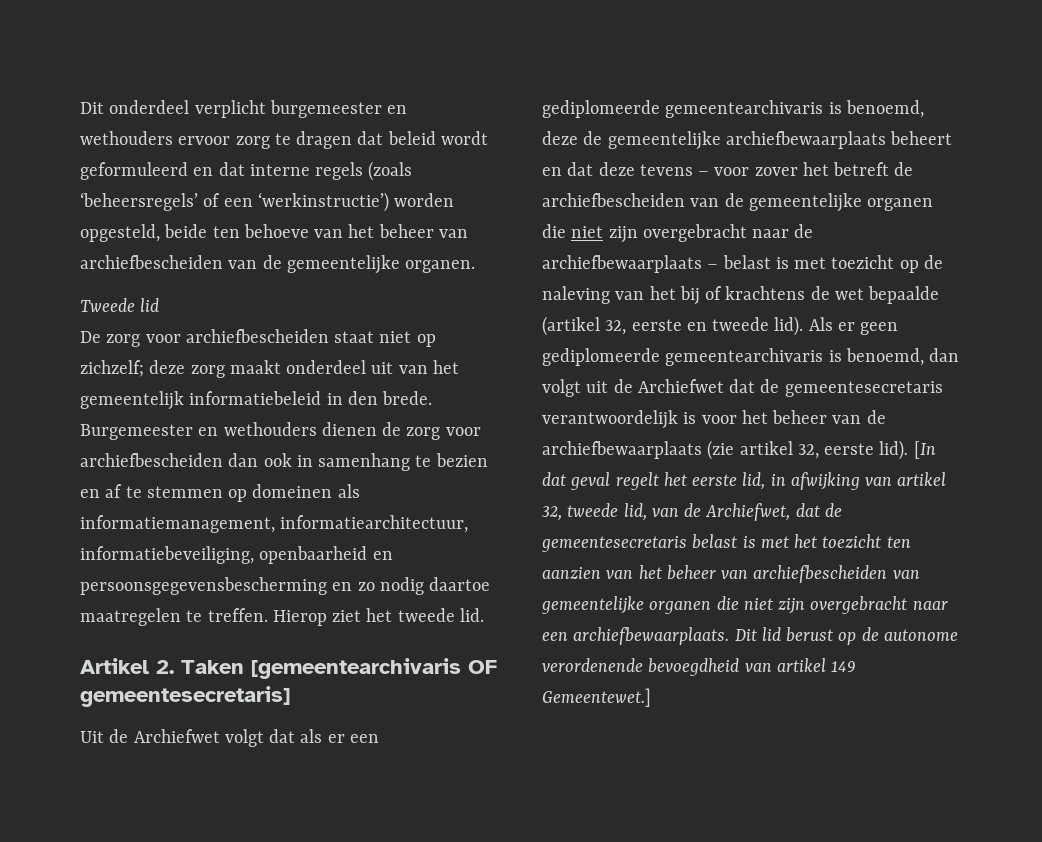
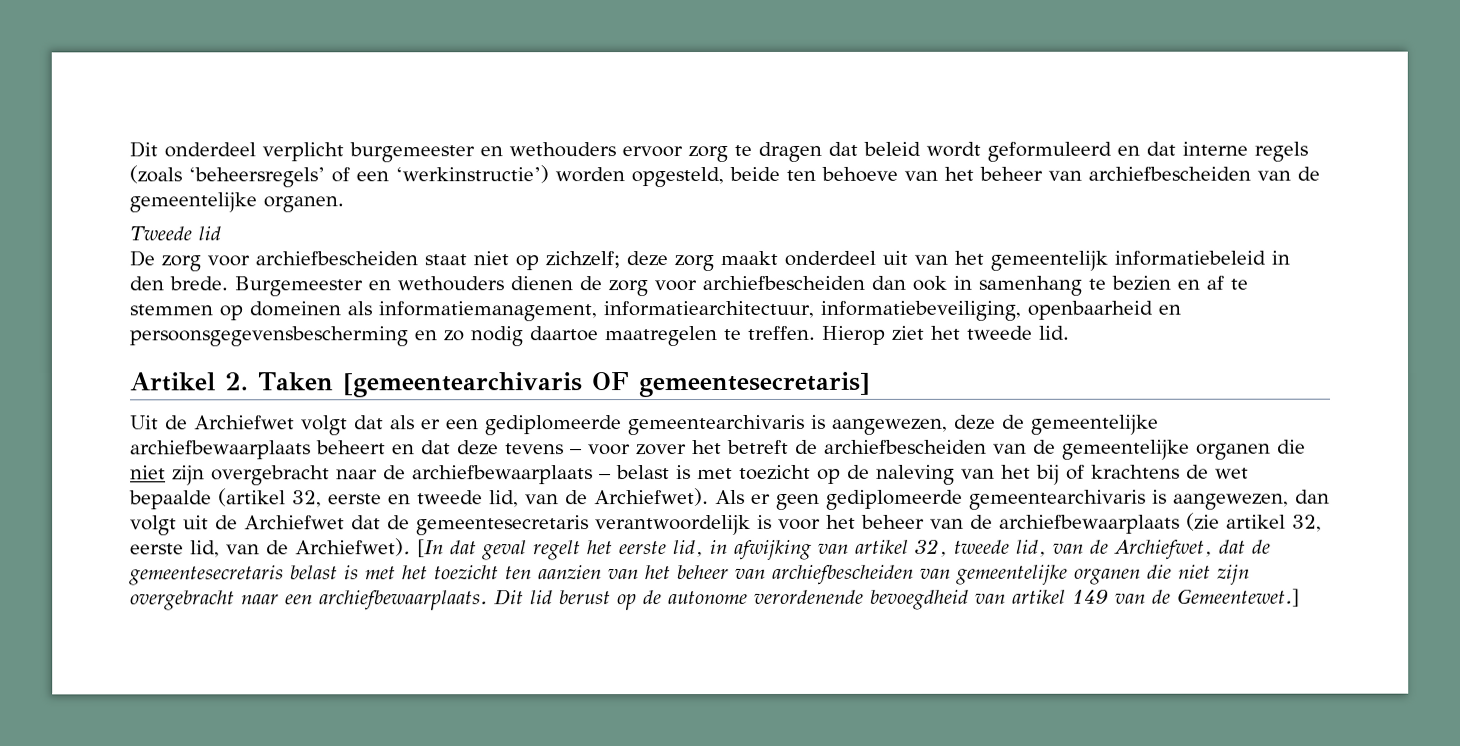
- Uit de Archiefwet volgt dat als er een gediplomeerde gemeentearchivaris is benoemd, deze de gemeentelijke archiefbewaarplaats beheert en dat deze tevens – voor zover het betreft de archiefbescheiden van de gemeentelijke organen die niet zijn overgebracht naar de archiefbewaarplaats – belast is met toezicht op de naleving van het bij of krachtens de wet bepaalde (artikel 32, eerste en tweede lid).
+ Uit de Archiefwet volgt dat als er een gediplomeerde gemeentearchivaris is aangewezen, deze de gemeentelijke archiefbewaarplaats beheert en dat deze tevens – voor zover het betreft de archiefbescheiden van de gemeentelijke organen die niet zijn overgebracht naar de archiefbewaarplaats – belast is met toezicht op de naleving van het bij of krachtens de wet bepaalde (artikel 32, eerste en tweede lid, van de Archiefwet).
- Als er geen gediplomeerde gemeentearchivaris is benoemd, dan volgt uit de Archiefwet dat de gemeentesecretaris verantwoordelijk is voor het beheer van de archiefbewaarplaats (zie artikel 32, eerste lid).
+ Als er geen gediplomeerde gemeentearchivaris is aangewezen, dan volgt uit de Archiefwet dat de gemeentesecretaris verantwoordelijk is voor het beheer van de archiefbewaarplaats (zie artikel 32, eerste lid, van de Archiefwet).
- Dit lid berust op de autonome verordenende bevoegdheid van artikel 149 Gemeentewet.]
+ Dit lid berust op de autonome verordenende bevoegdheid van artikel 149 van de Gemeentewet.]

